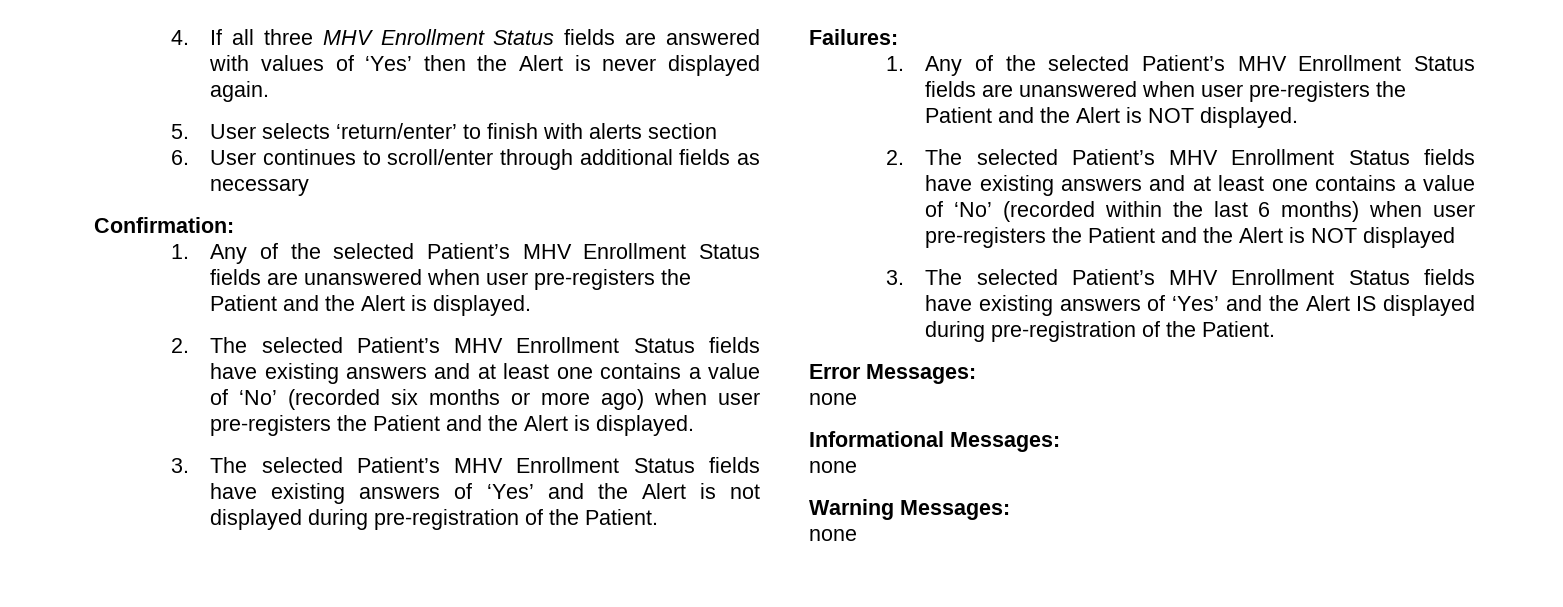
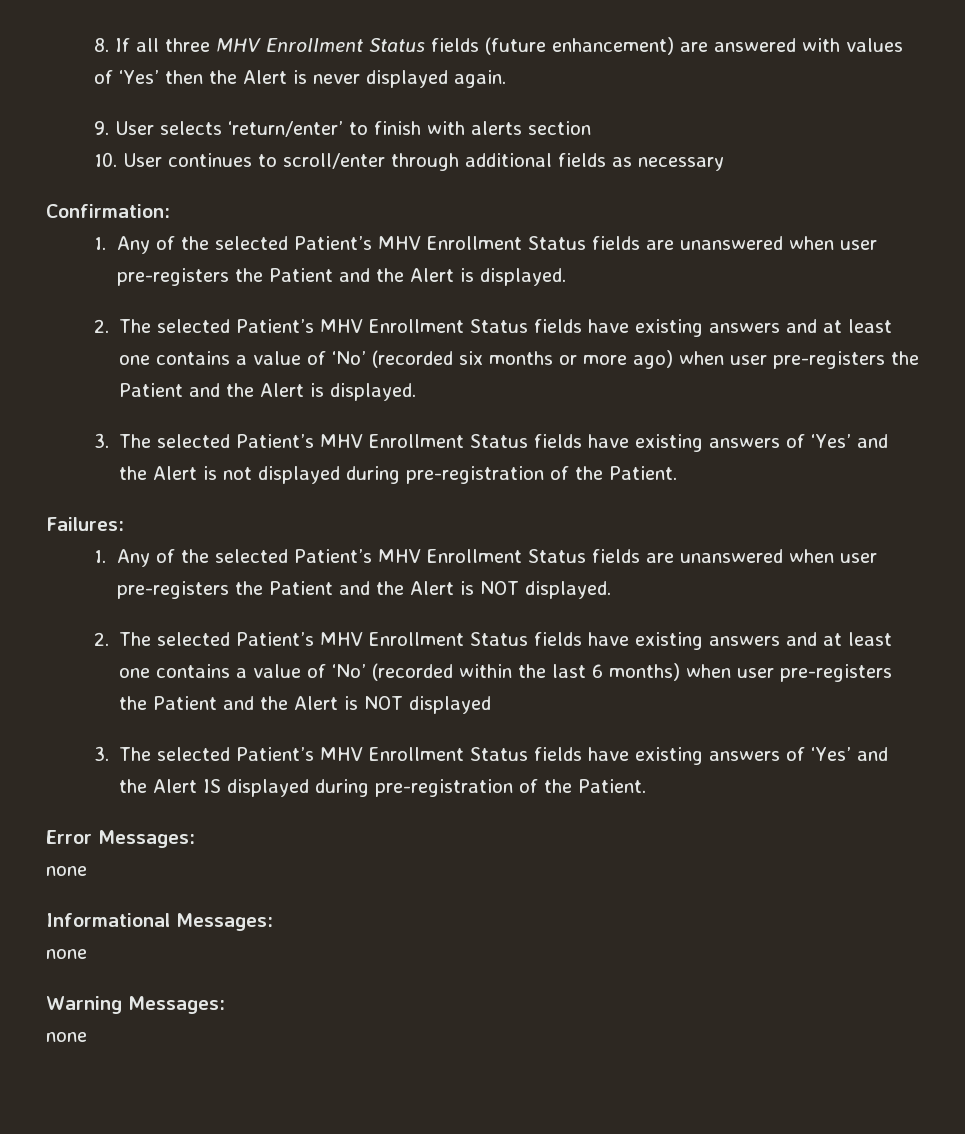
- 4. If all three MHV Enrollment Status fields are answered with values of ‘Yes’ then the Alert is never displayed again.
+ 8. If all three MHV Enrollment Status fields (future enhancement) are answered with values of ‘Yes’ then the Alert is never displayed again.
- 5. User selects ‘return/enter’ to finish with alerts section
+ 9. User selects ‘return/enter’ to finish with alerts section
- 6. User continues to scroll/enter through additional fields as necessary
+ 10. User continues to scroll/enter through additional fields as necessary

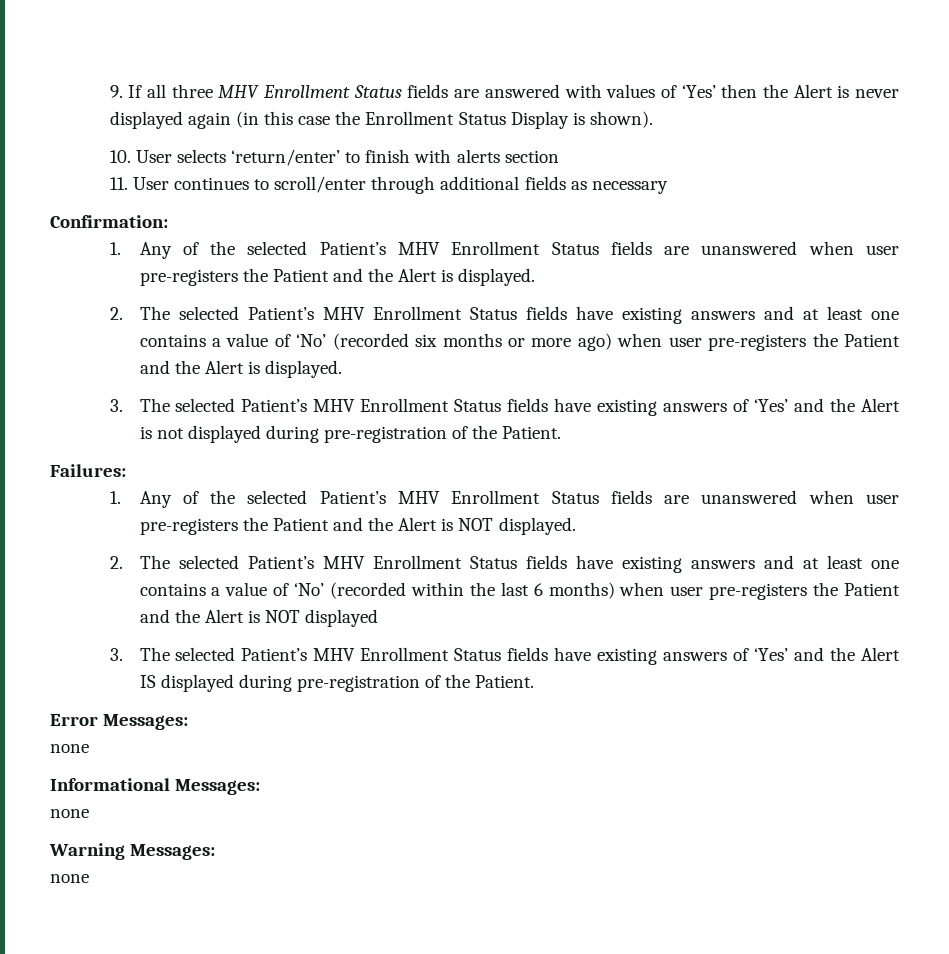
- 8. If all three MHV Enrollment Status fields (future enhancement) are answered with values of ‘Yes’ then the Alert is never displayed again.
- 9. User selects ‘return/enter’ to finish with alerts section
+ 9. If all three MHV Enrollment Status fields are answered with values of ‘Yes’ then the Alert is never displayed again (in this case the Enrollment Status Display is shown).
+ 10. User selects ‘return/enter’ to finish with alerts section
- 10. User continues to scroll/enter through additional fields as necessary
+ 11. User continues to scroll/enter through additional fields as necessary

